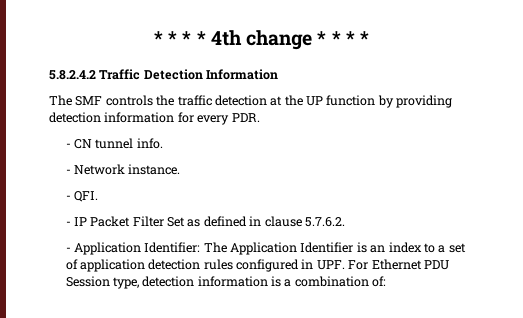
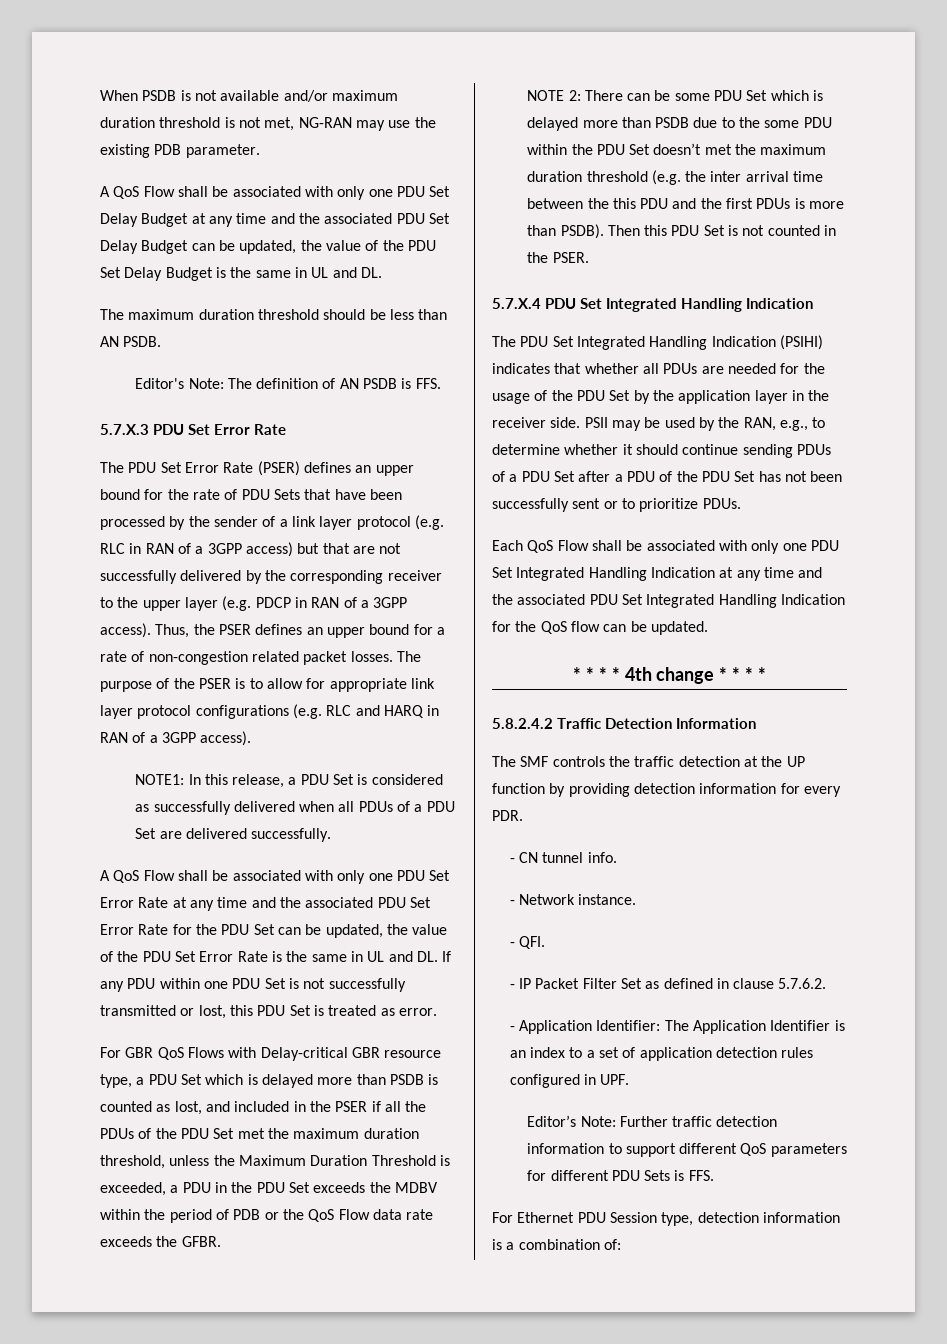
+ When PSDB is not available and/or maximum duration threshold is not met, NG-RAN may use the existing PDB parameter.
+ A QoS Flow shall be associated with only one PDU Set Delay Budget at any time and the associated PDU Set Delay Budget can be updated, the value of the PDU Set Delay Budget is the same in UL and DL.
+ The maximum duration threshold should be less than AN PSDB.
+ Editor's Note: The definition of AN PSDB is FFS.
+ 5.7.X.3 PDU Set Error Rate
+ The PDU Set Error Rate (PSER) defines an upper bound for the rate of PDU Sets that have been processed by the sender of a link layer protocol (e.g. RLC in RAN of a 3GPP access) but that are not successfully delivered by the corresponding receiver to the upper layer (e.g. PDCP in RAN of a 3GPP access). Thus, the PSER defines an upper bound for a rate of non-congestion related packet losses. The purpose of the PSER is to allow for appropriate link layer protocol configurations (e.g. RLC and HARQ in RAN of a 3GPP access).
+ NOTE1: In this release, a PDU Set is considered as successfully delivered when all PDUs of a PDU Set are delivered successfully.
+ A QoS Flow shall be associated with only one PDU Set Error Rate at any time and the associated PDU Set Error Rate for the PDU Set can be updated, the value of the PDU Set Error Rate is the same in UL and DL. If any PDU within one PDU Set is not successfully transmitted or lost, this PDU Set is treated as error.
+ For GBR QoS Flows with Delay-critical GBR resource type, a PDU Set which is delayed more than PSDB is counted as lost, and included in the PSER if all the PDUs of the PDU Set met the maximum duration threshold, unless the Maximum Duration Threshold is exceeded, a PDU in the PDU Set exceeds the MDBV within the period of PDB or the QoS Flow data rate exceeds the GFBR.
+ NOTE 2: There can be some PDU Set which is delayed more than PSDB due to the some PDU within the PDU Set doesn’t met the maximum duration threshold (e.g. the inter arrival time between the this PDU and the first PDUs is more than PSDB). Then this PDU Set is not counted in the PSER.
+ 5.7.X.4 PDU Set Integrated Handling Indication
+ The PDU Set Integrated Handling Indication (PSIHI) indicates that whether all PDUs are needed for the usage of the PDU Set by the application layer in the receiver side. PSII may be used by the RAN, e.g., to determine whether it should continue sending PDUs of a PDU Set after a PDU of the PDU Set has not been successfully sent or to prioritize PDUs.
+ Each QoS Flow shall be associated with only one PDU Set Integrated Handling Indication at any time and the associated PDU Set Integrated Handling Indication for the QoS flow can be updated.
- - Application Identifier: The Application Identifier is an index to a set of application detection rules configured in UPF. For Ethernet PDU Session type, detection information is a combination of:
+ - Application Identifier: The Application Identifier is an index to a set of application detection rules configured in UPF.
+ Editor’s Note: Further traffic detection information to support different QoS parameters for different PDU Sets is FFS.
+ For Ethernet PDU Session type, detection information is a combination of:

